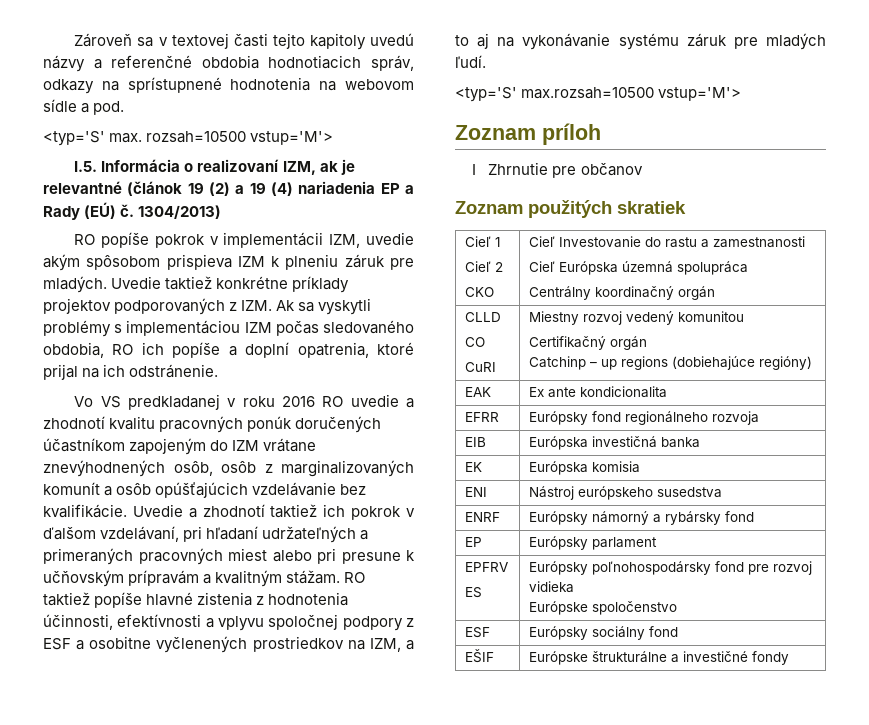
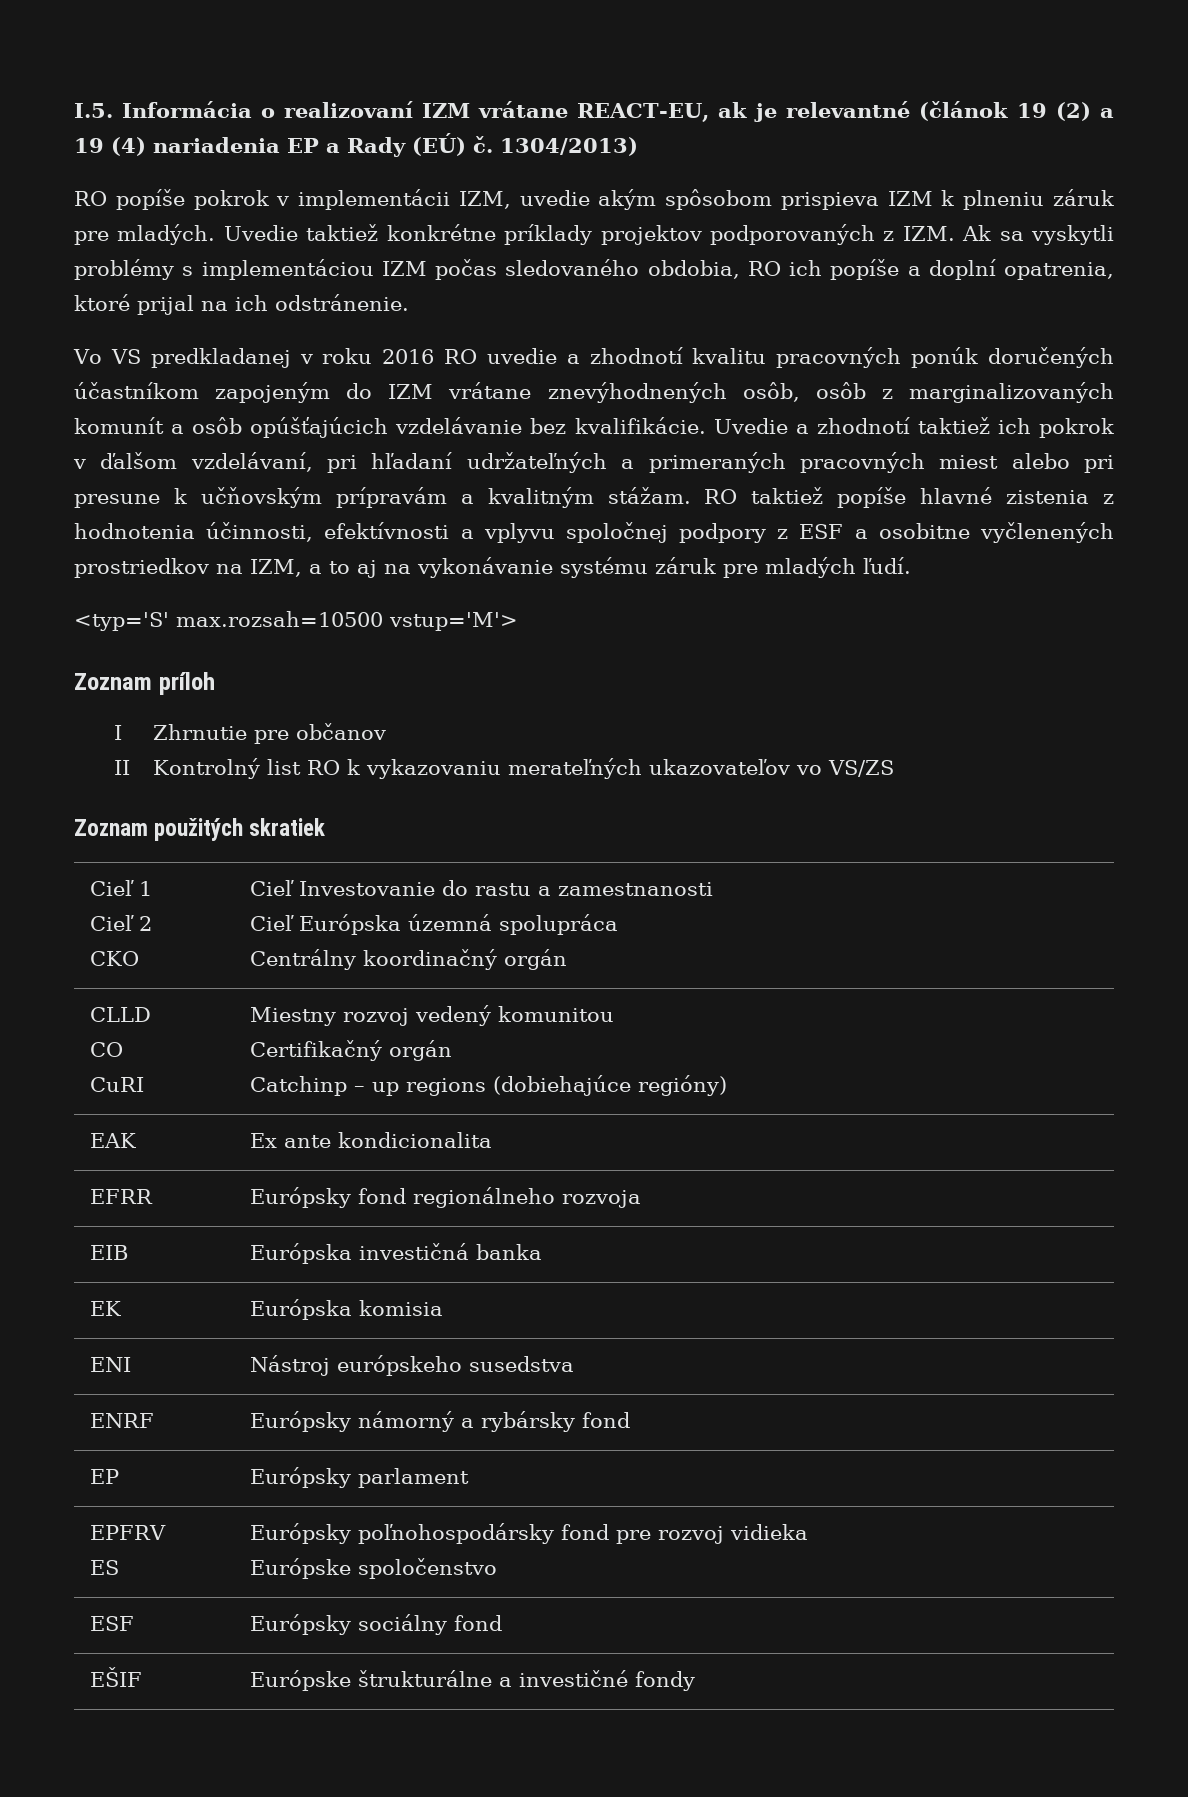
- Zároveň sa v textovej časti tejto kapitoly uvedú názvy a referenčné obdobia hodnotiacich správ, odkazy na sprístupnené hodnotenia na webovom sídle a pod.
- <typ='S' max. rozsah=10500 vstup='M'>
- I.5. Informácia o realizovaní IZM, ak je relevantné (článok 19 (2) a 19 (4) nariadenia EP a Rady (EÚ) č.
+ I.5. Informácia o realizovaní IZM vrátane REACT-EU, ak je relevantné (článok 19 (2) a 19 (4) nariadenia EP a Rady (EÚ) č.
+ II Kontrolný list RO k vykazovaniu merateľných ukazovateľov vo VS/ZS

